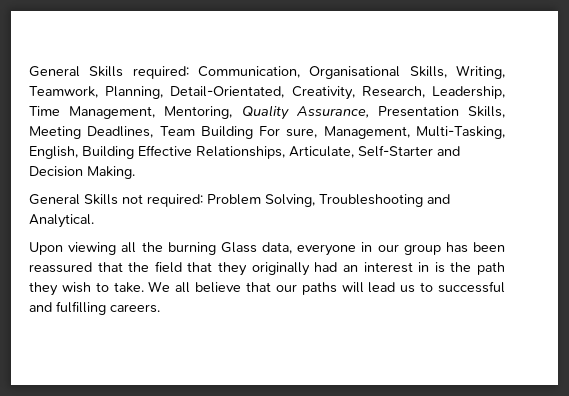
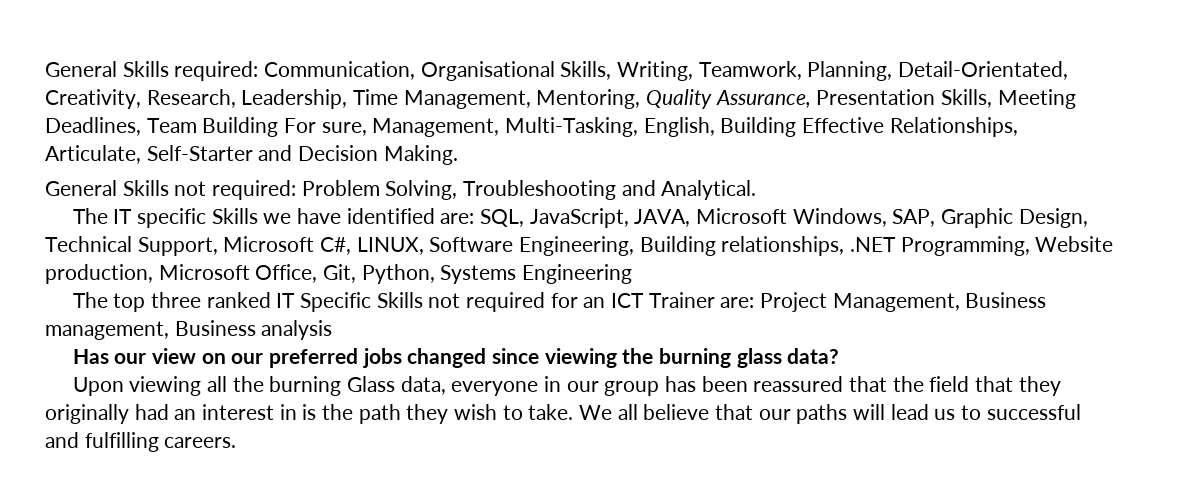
+ The IT specific Skills we have identified are: SQL, JavaScript, JAVA, Microsoft Windows, SAP, Graphic Design, Technical Support, Microsoft C#, LINUX, Software Engineering, Building relationships, .NET Programming, Website production, Microsoft Office, Git, Python, Systems Engineering
+ The top three ranked IT Specific Skills not required for an ICT Trainer are: Project Management, Business management, Business analysis
+ Has our view on our preferred jobs changed since viewing the burning glass data?

